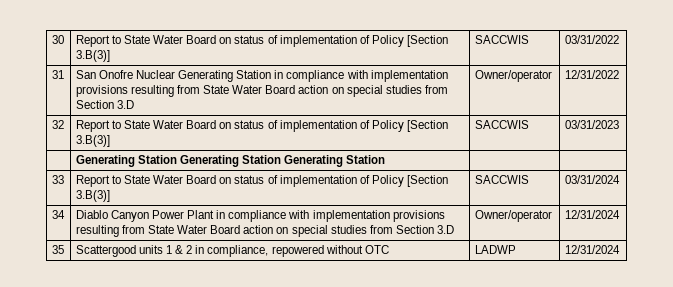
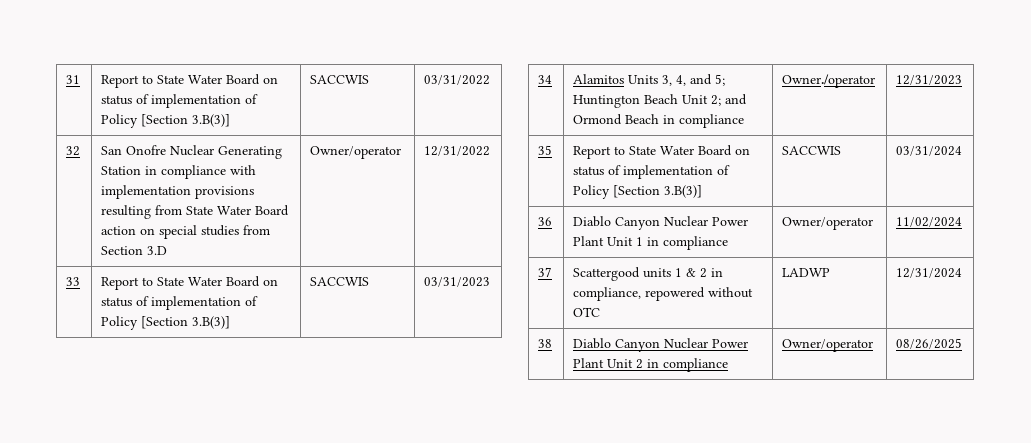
- 30 | Report to State Water Board on status of implementation of Policy [Section 3.B(3)] | SACCWIS | 03/31/2022
+ 31 | Report to State Water Board on status of implementation of Policy [Section 3.B(3)] | SACCWIS | 03/31/2022
- 31 | San Onofre Nuclear Generating Station in compliance with implementation provisions resulting from State Water Board action on special studies from Section 3.D | Owner/operator | 12/31/2022
+ 32 | San Onofre Nuclear Generating Station in compliance with implementation provisions resulting from State Water Board action on special studies from Section 3.D | Owner/operator | 12/31/2022
- 32 | Report to State Water Board on status of implementation of Policy [Section 3.B(3)] | SACCWIS | 03/31/2023
+ 33 | Report to State Water Board on status of implementation of Policy [Section 3.B(3)] | SACCWIS | 03/31/2023
- | Generating Station Generating Station Generating Station | |
- 33 | Report to State Water Board on status of implementation of Policy [Section 3.B(3)] | SACCWIS | 03/31/2024
+ 34 | Alamitos Units 3, 4, and 5; Huntington Beach Unit 2; and Ormond Beach in compliance | Owner./operator | 12/31/2023
+ 35 | Report to State Water Board on status of implementation of Policy [Section 3.B(3)] | SACCWIS | 03/31/2024
- 34 | Diablo Canyon Power Plant in compliance with implementation provisions resulting from State Water Board action on special studies from Section 3.D | Owner/operator | 12/31/2024
- 35 | Scattergood units 1 & 2 in compliance, repowered without OTC | LADWP | 12/31/2024
+ 36 | Diablo Canyon Nuclear Power Plant Unit 1 in compliance | Owner/operator | 11/02/2024
+ 37 | Scattergood units 1 & 2 in compliance, repowered without OTC | LADWP | 12/31/2024
+ 38 | Diablo Canyon Nuclear Power Plant Unit 2 in compliance | Owner/operator | 08/26/2025

